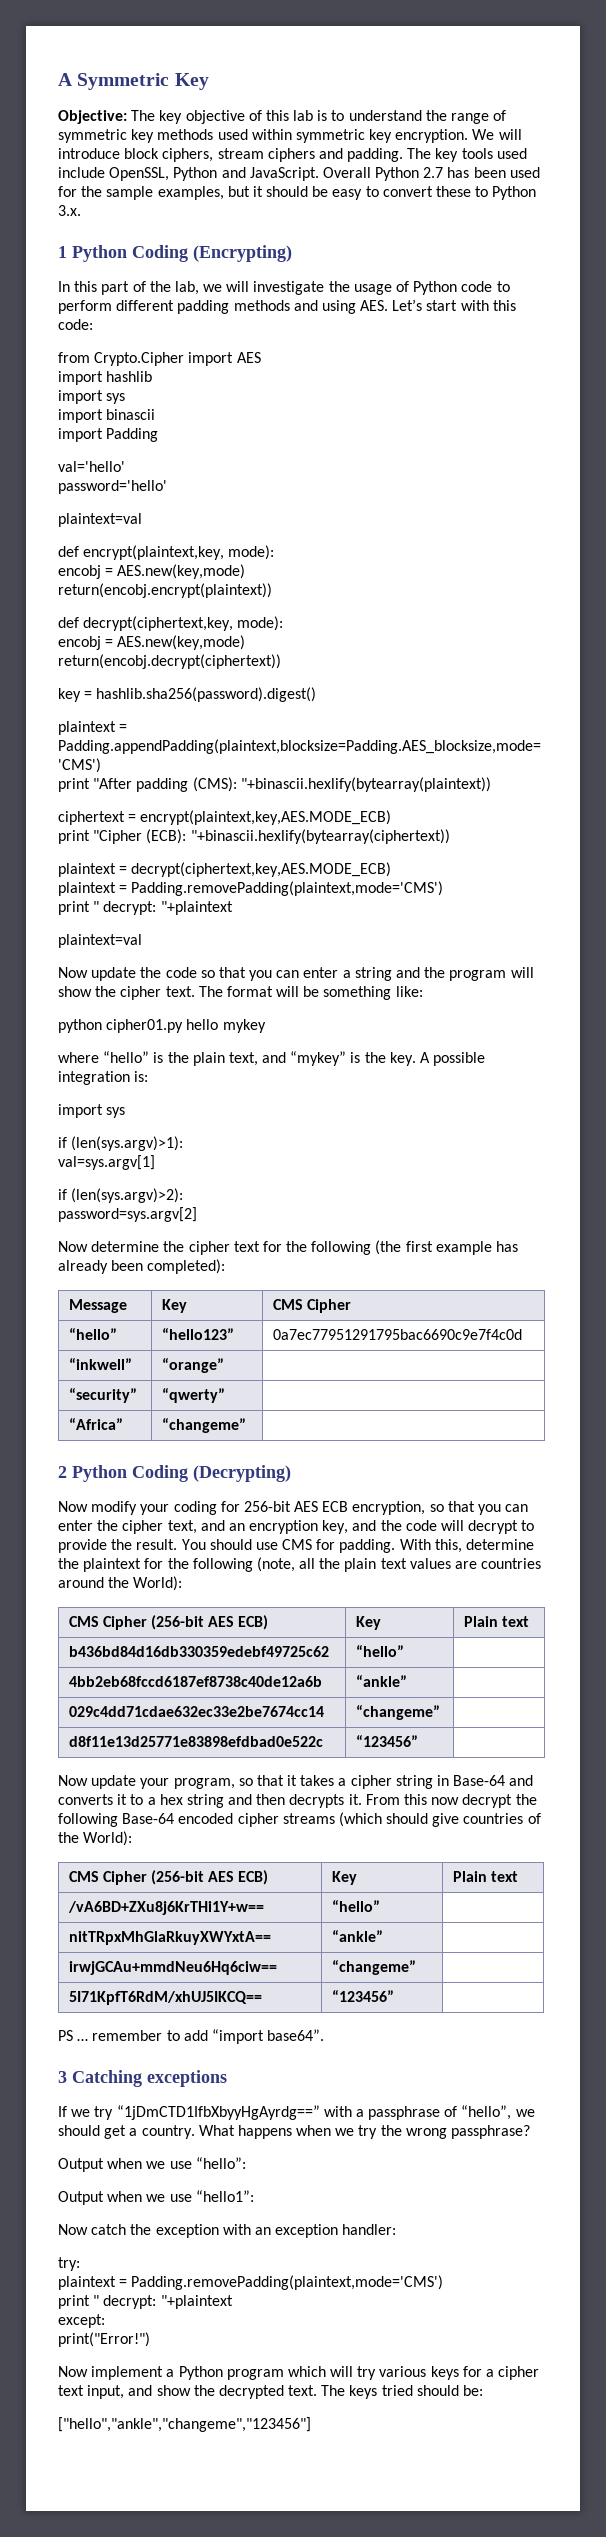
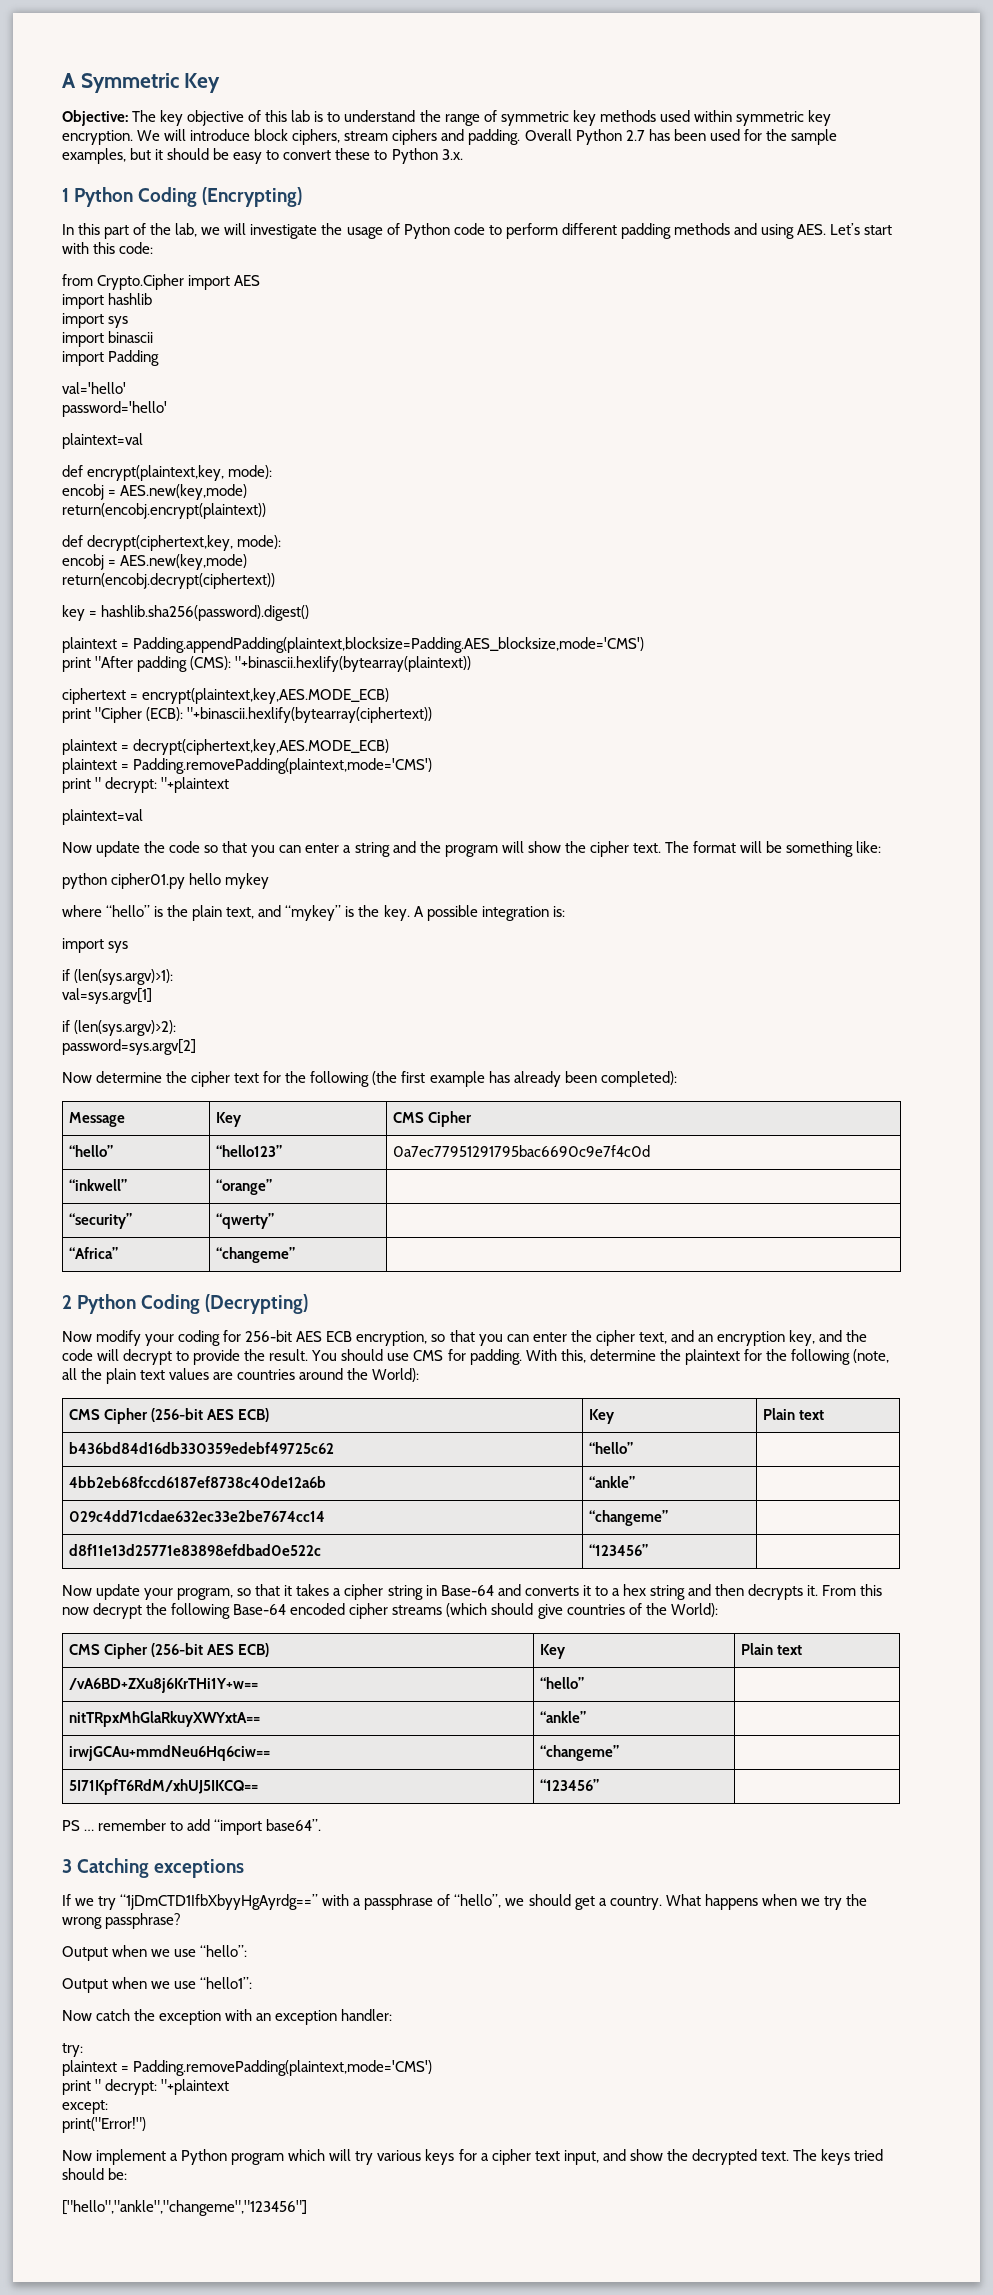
- The key tools used include OpenSSL, Python and JavaScript.

